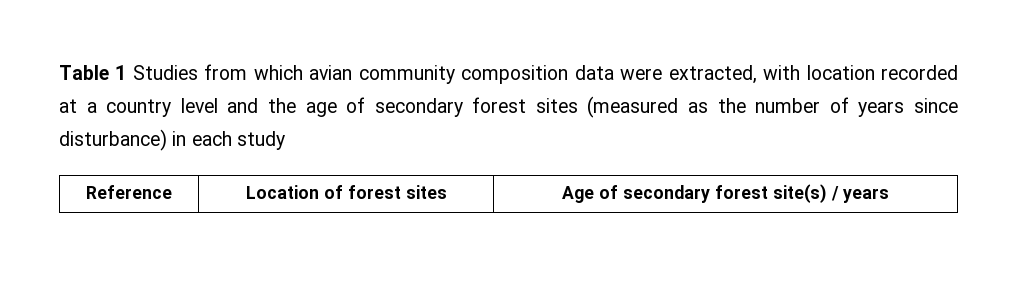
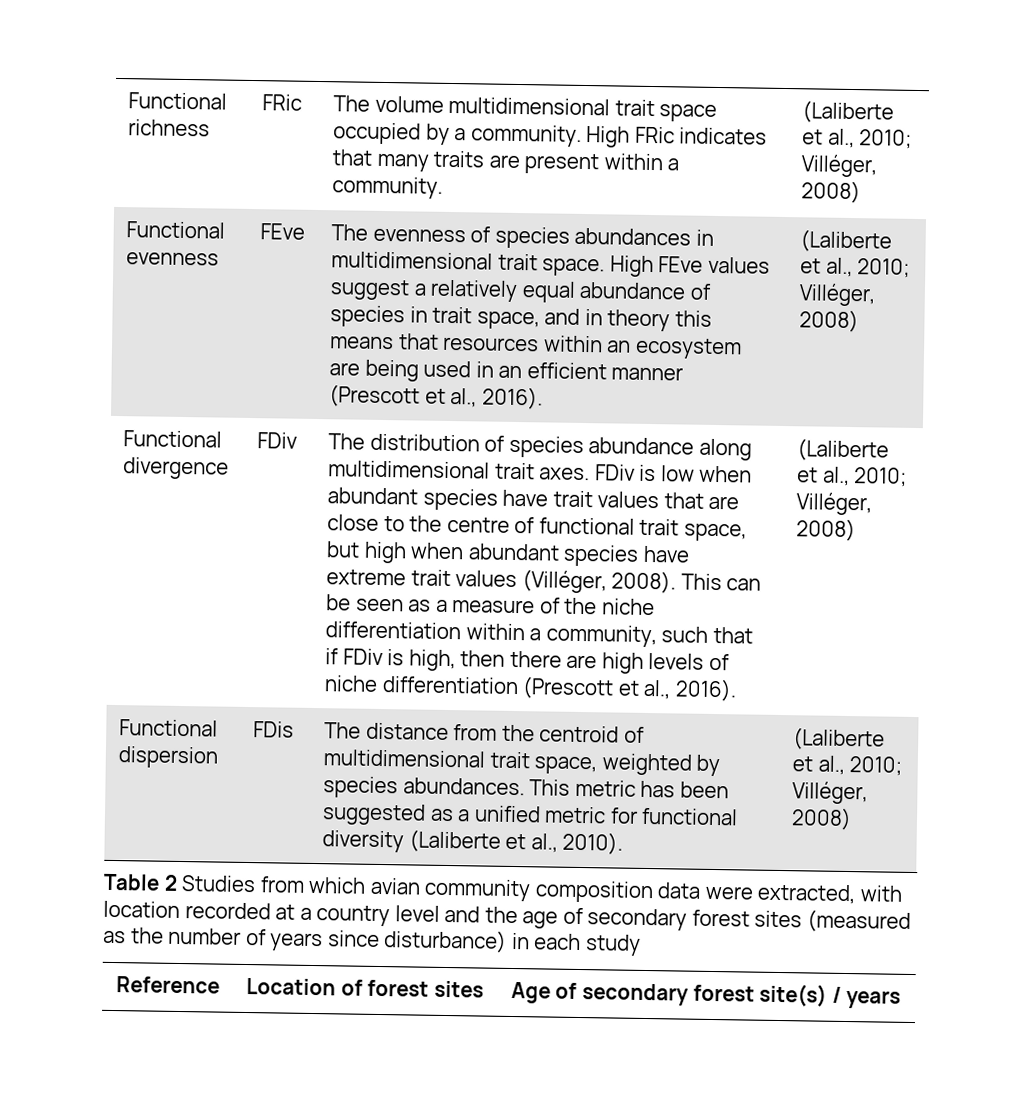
- Table 1 Studies from which avian community composition data were extracted, with location recorded at a country level and the age of secondary forest sites (measured as the number of years since disturbance) in each study
+ Functional richness | FRic | The volume multidimensional trait space occupied by a community. High FRic indicates that many traits are present within a community. | (Laliberte et al., 2010; Villéger, 2008)
+ Functional evenness | FEve | The evenness of species abundances in multidimensional trait space. High FEve values suggest a relatively equal abundance of species in trait space, and in theory this means that resources within an ecosystem are being used in an efficient manner (Prescott et al., 2016). | (Laliberte et al., 2010; Villéger, 2008)
+ Functional divergence | FDiv | The distribution of species abundance along multidimensional trait axes. FDiv is low when abundant species have trait values that are close to the centre of functional trait space, but high when abundant species have extreme trait values (Villéger, 2008). This can be seen as a measure of the niche differentiation within a community, such that if FDiv is high, then there are high levels of niche differentiation (Prescott et al., 2016). | (Laliberte et al., 2010; Villéger, 2008)
+ Functional dispersion | FDis | The distance from the centroid of multidimensional trait space, weighted by species abundances. This metric has been suggested as a unified metric for functional diversity (Laliberte et al., 2010). | (Laliberte et al., 2010; Villéger, 2008)
+ Table 2 Studies from which avian community composition data were extracted, with location recorded at a country level and the age of secondary forest sites (measured as the number of years since disturbance) in each study

